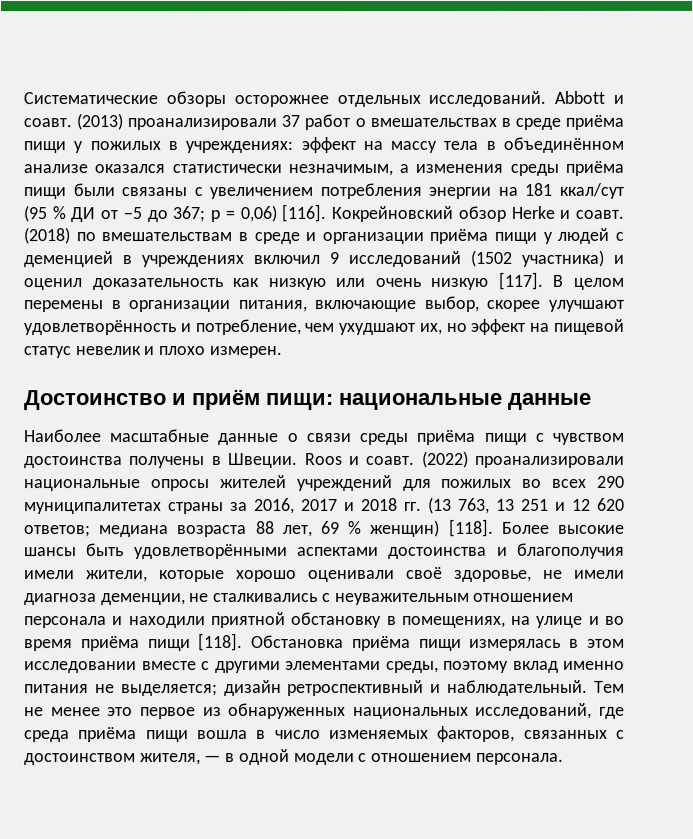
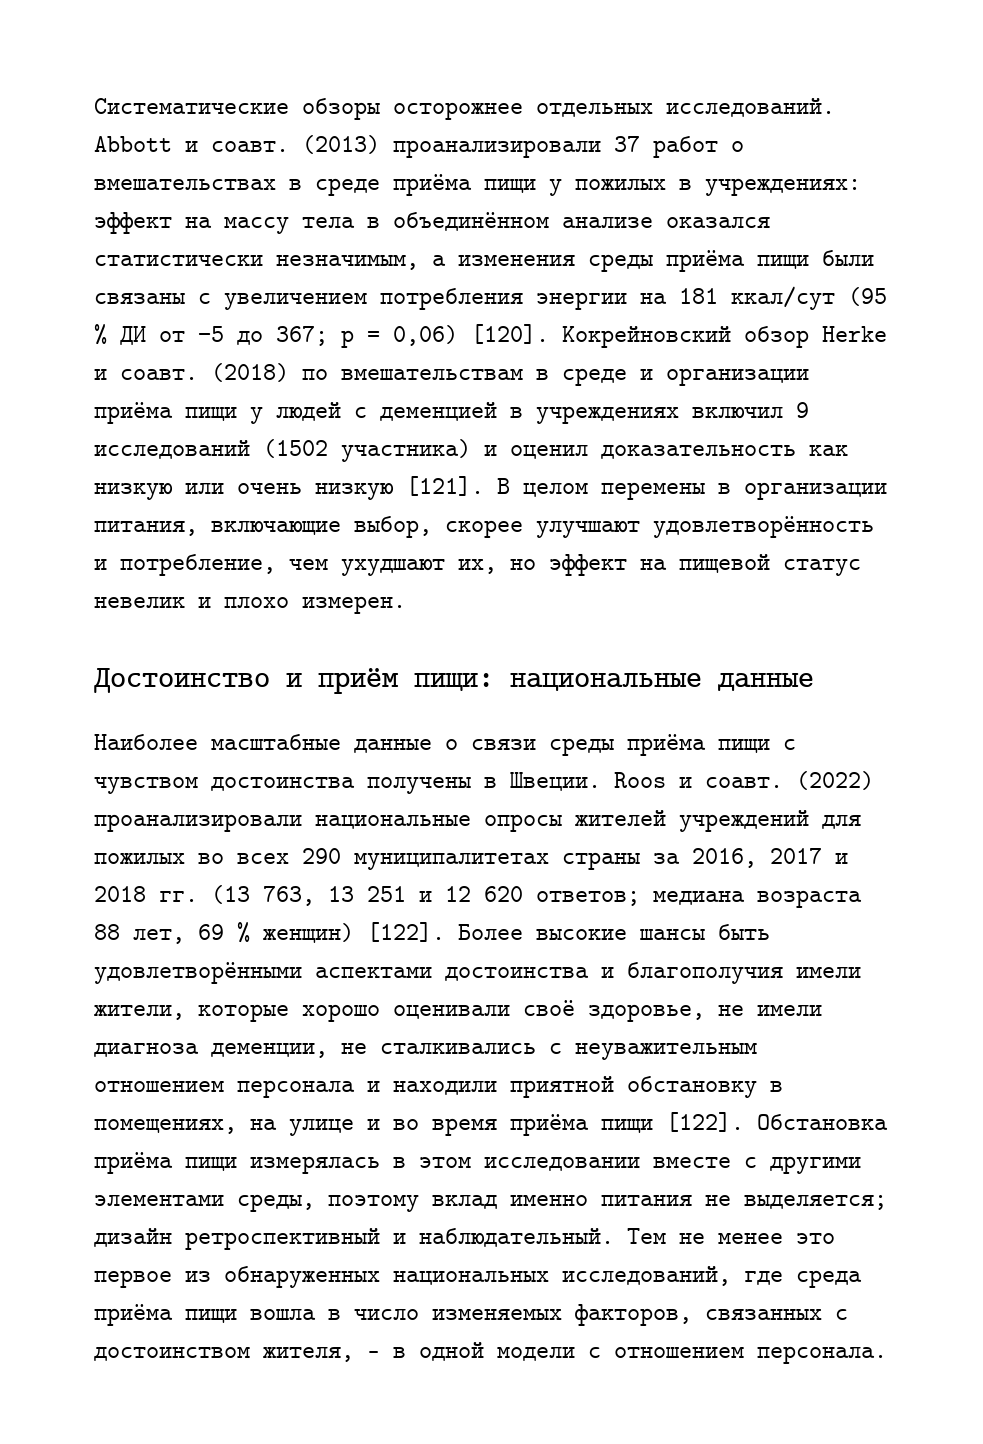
- (2013) проанализировали 37 работ о вмешательствах в среде приёма пищи у пожилых в учреждениях: эффект на массу тела в объединённом анализе оказался статистически незначимым, а изменения среды приёма пищи были связаны с увеличением потребления энергии на 181 ккал/сут (95 % ДИ от −5 до 367; p = 0,06) [116].
+ (2013) проанализировали 37 работ о вмешательствах в среде приёма пищи у пожилых в учреждениях: эффект на массу тела в объединённом анализе оказался статистически незначимым, а изменения среды приёма пищи были связаны с увеличением потребления энергии на 181 ккал/сут (95 % ДИ от −5 до 367; p = 0,06) [120].
- (2018) по вмешательствам в среде и организации приёма пищи у людей с деменцией в учреждениях включил 9 исследований (1502 участника) и оценил доказательность как низкую или очень низкую [117].
+ (2018) по вмешательствам в среде и организации приёма пищи у людей с деменцией в учреждениях включил 9 исследований (1502 участника) и оценил доказательность как низкую или очень низкую [121].
- (2022) проанализировали национальные опросы жителей учреждений для пожилых во всех 290 муниципалитетах страны за 2016, 2017 и 2018 гг. (13 763, 13 251 и 12 620 ответов; медиана возраста 88 лет, 69 % женщин) [118].
+ (2022) проанализировали национальные опросы жителей учреждений для пожилых во всех 290 муниципалитетах страны за 2016, 2017 и 2018 гг. (13 763, 13 251 и 12 620 ответов; медиана возраста 88 лет, 69 % женщин) [122].
- Более высокие шансы быть удовлетворёнными аспектами достоинства и благополучия имели жители, которые хорошо оценивали своё здоровье, не имели диагноза деменции, не сталкивались с неуважительным отношением персонала и находили приятной обстановку в помещениях, на улице и во время приёма пищи [118].
+ Более высокие шансы быть удовлетворёнными аспектами достоинства и благополучия имели жители, которые хорошо оценивали своё здоровье, не имели диагноза деменции, не сталкивались с неуважительным отношением персонала и находили приятной обстановку в помещениях, на улице и во время приёма пищи [122].

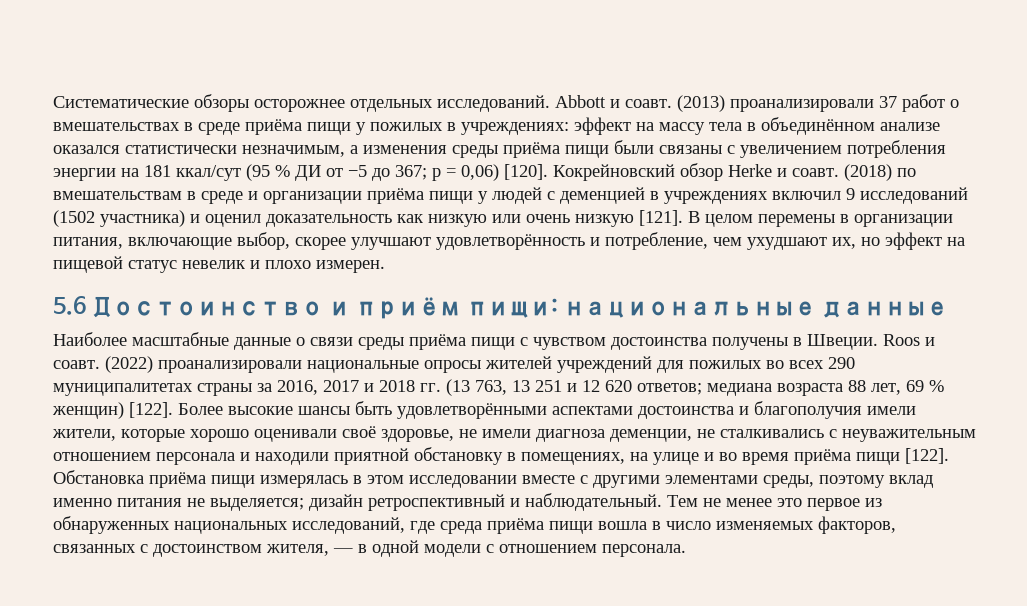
- Достоинство и приём пищи: национальные данные
+ 5.6 Достоинство и приём пищи: национальные данные

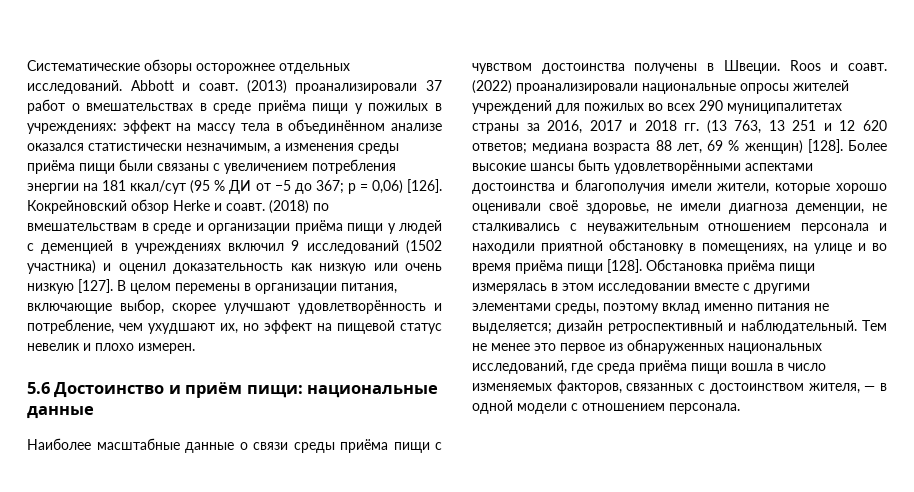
- (2013) проанализировали 37 работ о вмешательствах в среде приёма пищи у пожилых в учреждениях: эффект на массу тела в объединённом анализе оказался статистически незначимым, а изменения среды приёма пищи были связаны с увеличением потребления энергии на 181 ккал/сут (95 % ДИ от −5 до 367; p = 0,06) [120].
+ (2013) проанализировали 37 работ о вмешательствах в среде приёма пищи у пожилых в учреждениях: эффект на массу тела в объединённом анализе оказался статистически незначимым, а изменения среды приёма пищи были связаны с увеличением потребления энергии на 181 ккал/сут (95 % ДИ от −5 до 367; p = 0,06) [126].
- (2018) по вмешательствам в среде и организации приёма пищи у людей с деменцией в учреждениях включил 9 исследований (1502 участника) и оценил доказательность как низкую или очень низкую [121].
+ (2018) по вмешательствам в среде и организации приёма пищи у людей с деменцией в учреждениях включил 9 исследований (1502 участника) и оценил доказательность как низкую или очень низкую [127].
- (2022) проанализировали национальные опросы жителей учреждений для пожилых во всех 290 муниципалитетах страны за 2016, 2017 и 2018 гг. (13 763, 13 251 и 12 620 ответов; медиана возраста 88 лет, 69 % женщин) [122].
+ (2022) проанализировали национальные опросы жителей учреждений для пожилых во всех 290 муниципалитетах страны за 2016, 2017 и 2018 гг. (13 763, 13 251 и 12 620 ответов; медиана возраста 88 лет, 69 % женщин) [128].
- Более высокие шансы быть удовлетворёнными аспектами достоинства и благополучия имели жители, которые хорошо оценивали своё здоровье, не имели диагноза деменции, не сталкивались с неуважительным отношением персонала и находили приятной обстановку в помещениях, на улице и во время приёма пищи [122].
+ Более высокие шансы быть удовлетворёнными аспектами достоинства и благополучия имели жители, которые хорошо оценивали своё здоровье, не имели диагноза деменции, не сталкивались с неуважительным отношением персонала и находили приятной обстановку в помещениях, на улице и во время приёма пищи [128].

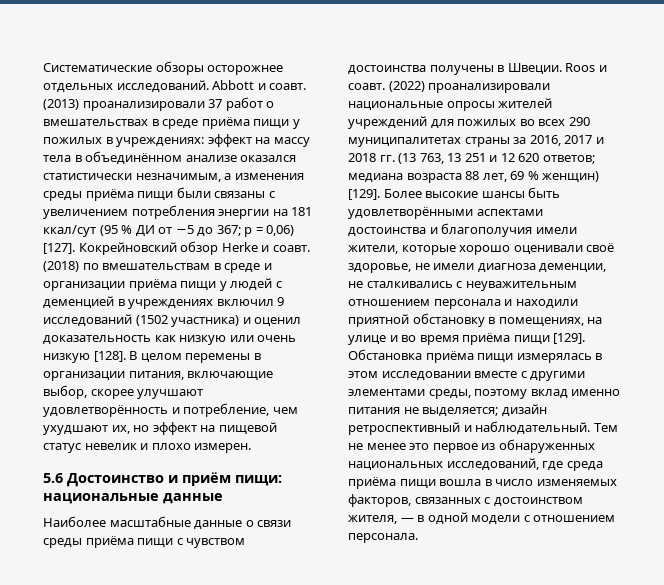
- (2013) проанализировали 37 работ о вмешательствах в среде приёма пищи у пожилых в учреждениях: эффект на массу тела в объединённом анализе оказался статистически незначимым, а изменения среды приёма пищи были связаны с увеличением потребления энергии на 181 ккал/сут (95 % ДИ от −5 до 367; p = 0,06) [126].
+ (2013) проанализировали 37 работ о вмешательствах в среде приёма пищи у пожилых в учреждениях: эффект на массу тела в объединённом анализе оказался статистически незначимым, а изменения среды приёма пищи были связаны с увеличением потребления энергии на 181 ккал/сут (95 % ДИ от −5 до 367; p = 0,06) [127].
- (2018) по вмешательствам в среде и организации приёма пищи у людей с деменцией в учреждениях включил 9 исследований (1502 участника) и оценил доказательность как низкую или очень низкую [127].
+ (2018) по вмешательствам в среде и организации приёма пищи у людей с деменцией в учреждениях включил 9 исследований (1502 участника) и оценил доказательность как низкую или очень низкую [128].
- (2022) проанализировали национальные опросы жителей учреждений для пожилых во всех 290 муниципалитетах страны за 2016, 2017 и 2018 гг. (13 763, 13 251 и 12 620 ответов; медиана возраста 88 лет, 69 % женщин) [128].
+ (2022) проанализировали национальные опросы жителей учреждений для пожилых во всех 290 муниципалитетах страны за 2016, 2017 и 2018 гг. (13 763, 13 251 и 12 620 ответов; медиана возраста 88 лет, 69 % женщин) [129].
- Более высокие шансы быть удовлетворёнными аспектами достоинства и благополучия имели жители, которые хорошо оценивали своё здоровье, не имели диагноза деменции, не сталкивались с неуважительным отношением персонала и находили приятной обстановку в помещениях, на улице и во время приёма пищи [128].
+ Более высокие шансы быть удовлетворёнными аспектами достоинства и благополучия имели жители, которые хорошо оценивали своё здоровье, не имели диагноза деменции, не сталкивались с неуважительным отношением персонала и находили приятной обстановку в помещениях, на улице и во время приёма пищи [129].

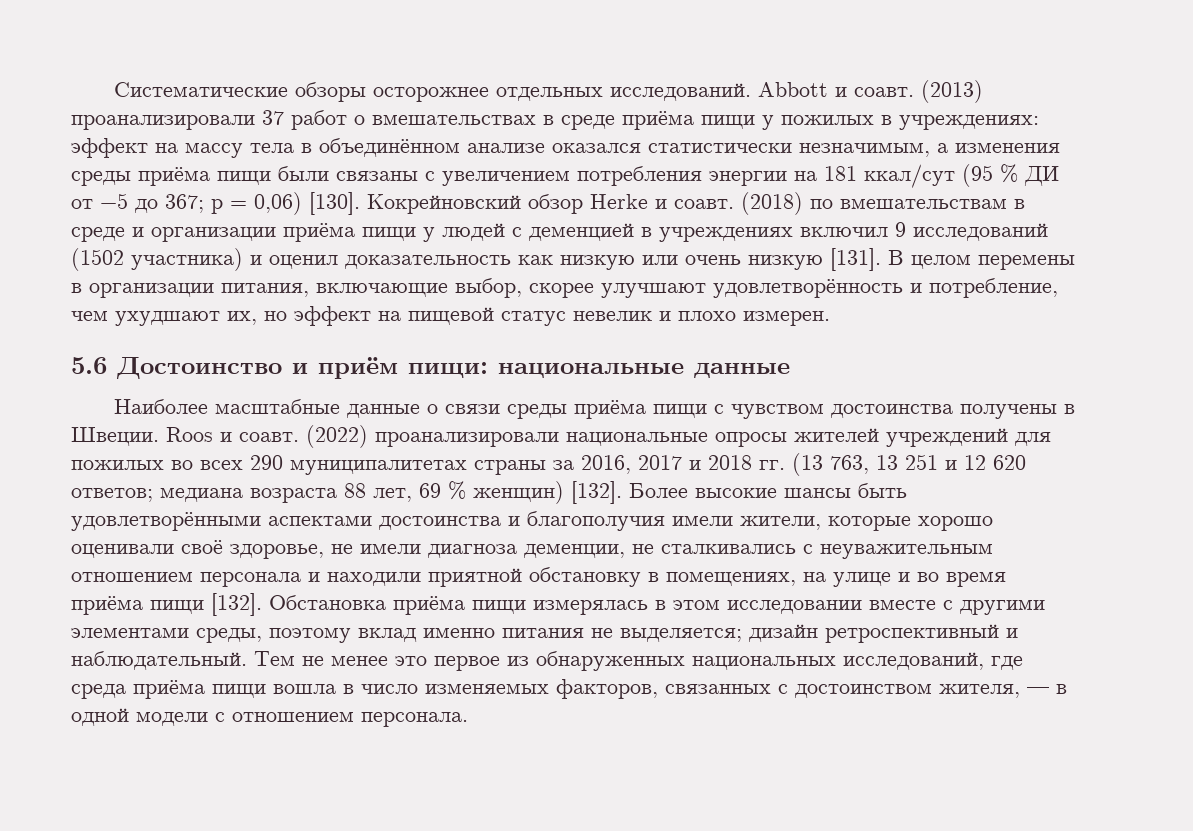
- (2013) проанализировали 37 работ о вмешательствах в среде приёма пищи у пожилых в учреждениях: эффект на массу тела в объединённом анализе оказался статистически незначимым, а изменения среды приёма пищи были связаны с увеличением потребления энергии на 181 ккал/сут (95 % ДИ от −5 до 367; p = 0,06) [127].
+ (2013) проанализировали 37 работ о вмешательствах в среде приёма пищи у пожилых в учреждениях: эффект на массу тела в объединённом анализе оказался статистически незначимым, а изменения среды приёма пищи были связаны с увеличением потребления энергии на 181 ккал/сут (95 % ДИ от −5 до 367; p = 0,06) [130].
- (2018) по вмешательствам в среде и организации приёма пищи у людей с деменцией в учреждениях включил 9 исследований (1502 участника) и оценил доказательность как низкую или очень низкую [128].
+ (2018) по вмешательствам в среде и организации приёма пищи у людей с деменцией в учреждениях включил 9 исследований (1502 участника) и оценил доказательность как низкую или очень низкую [131].
- (2022) проанализировали национальные опросы жителей учреждений для пожилых во всех 290 муниципалитетах страны за 2016, 2017 и 2018 гг. (13 763, 13 251 и 12 620 ответов; медиана возраста 88 лет, 69 % женщин) [129].
+ (2022) проанализировали национальные опросы жителей учреждений для пожилых во всех 290 муниципалитетах страны за 2016, 2017 и 2018 гг. (13 763, 13 251 и 12 620 ответов; медиана возраста 88 лет, 69 % женщин) [132].
- Более высокие шансы быть удовлетворёнными аспектами достоинства и благополучия имели жители, которые хорошо оценивали своё здоровье, не имели диагноза деменции, не сталкивались с неуважительным отношением персонала и находили приятной обстановку в помещениях, на улице и во время приёма пищи [129].
+ Более высокие шансы быть удовлетворёнными аспектами достоинства и благополучия имели жители, которые хорошо оценивали своё здоровье, не имели диагноза деменции, не сталкивались с неуважительным отношением персонала и находили приятной обстановку в помещениях, на улице и во время приёма пищи [132].

